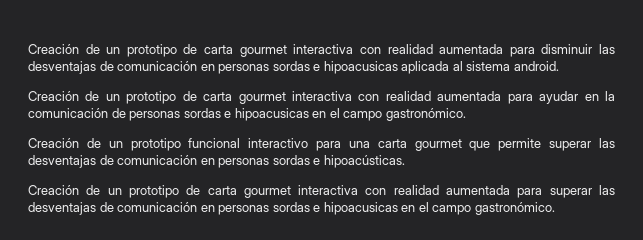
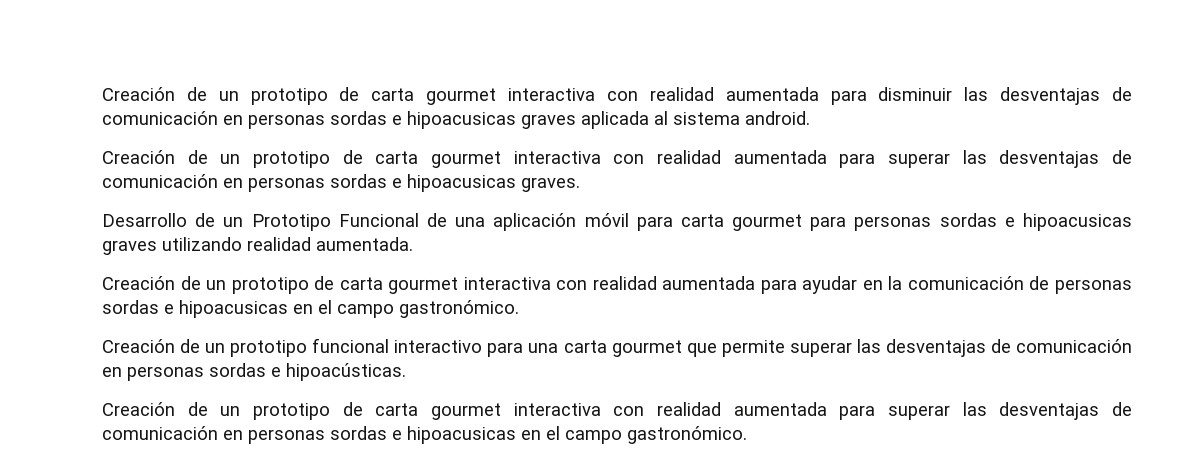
- Creación de un prototipo de carta gourmet interactiva con realidad aumentada para disminuir las desventajas de comunicación en personas sordas e hipoacusicas aplicada al sistema android.
+ Creación de un prototipo de carta gourmet interactiva con realidad aumentada para disminuir las desventajas de comunicación en personas sordas e hipoacusicas graves aplicada al sistema android.
+ Creación de un prototipo de carta gourmet interactiva con realidad aumentada para superar las desventajas de comunicación en personas sordas e hipoacusicas graves.
+ Desarrollo de un Prototipo Funcional de una aplicación móvil para carta gourmet para personas sordas e hipoacusicas graves utilizando realidad aumentada.

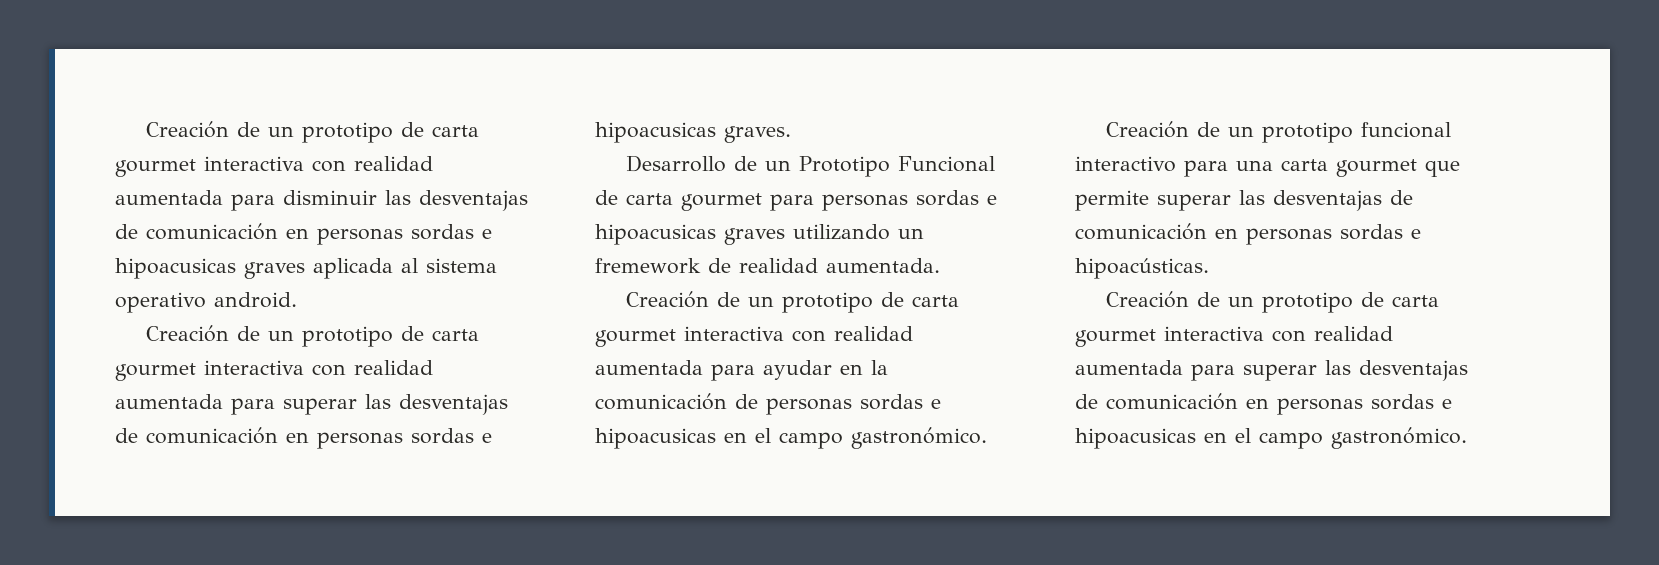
- Creación de un prototipo de carta gourmet interactiva con realidad aumentada para disminuir las desventajas de comunicación en personas sordas e hipoacusicas graves aplicada al sistema android.
+ Creación de un prototipo de carta gourmet interactiva con realidad aumentada para disminuir las desventajas de comunicación en personas sordas e hipoacusicas graves aplicada al sistema operativo android.
- Desarrollo de un Prototipo Funcional de una aplicación móvil para carta gourmet para personas sordas e hipoacusicas graves utilizando realidad aumentada.
+ Desarrollo de un Prototipo Funcional de carta gourmet para personas sordas e hipoacusicas graves utilizando un fremework de realidad aumentada.

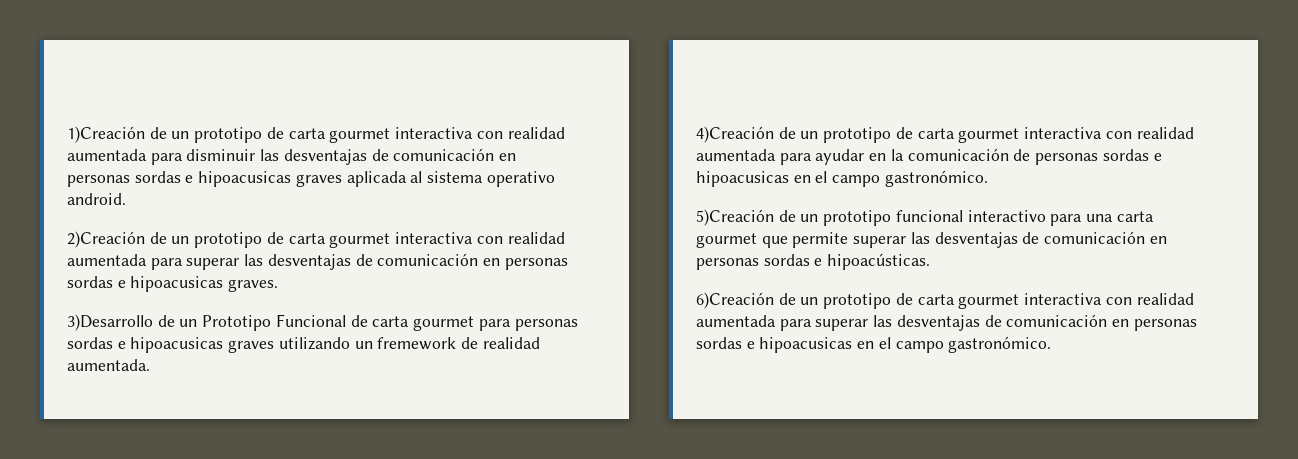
- Creación de un prototipo de carta gourmet interactiva con realidad aumentada para disminuir las desventajas de comunicación en personas sordas e hipoacusicas graves aplicada al sistema operativo android.
+ 1)Creación de un prototipo de carta gourmet interactiva con realidad aumentada para disminuir las desventajas de comunicación en personas sordas e hipoacusicas graves aplicada al sistema operativo android.
- Creación de un prototipo de carta gourmet interactiva con realidad aumentada para superar las desventajas de comunicación en personas sordas e hipoacusicas graves.
+ 2)Creación de un prototipo de carta gourmet interactiva con realidad aumentada para superar las desventajas de comunicación en personas sordas e hipoacusicas graves.
- Desarrollo de un Prototipo Funcional de carta gourmet para personas sordas e hipoacusicas graves utilizando un fremework de realidad aumentada.
+ 3)Desarrollo de un Prototipo Funcional de carta gourmet para personas sordas e hipoacusicas graves utilizando un fremework de realidad aumentada.
- Creación de un prototipo de carta gourmet interactiva con realidad aumentada para ayudar en la comunicación de personas sordas e hipoacusicas en el campo gastronómico.
+ 4)Creación de un prototipo de carta gourmet interactiva con realidad aumentada para ayudar en la comunicación de personas sordas e hipoacusicas en el campo gastronómico.
- Creación de un prototipo funcional interactivo para una carta gourmet que permite superar las desventajas de comunicación en personas sordas e hipoacústicas.
+ 5)Creación de un prototipo funcional interactivo para una carta gourmet que permite superar las desventajas de comunicación en personas sordas e hipoacústicas.
- Creación de un prototipo de carta gourmet interactiva con realidad aumentada para superar las desventajas de comunicación en personas sordas e hipoacusicas en el campo gastronómico.
+ 6)Creación de un prototipo de carta gourmet interactiva con realidad aumentada para superar las desventajas de comunicación en personas sordas e hipoacusicas en el campo gastronómico.

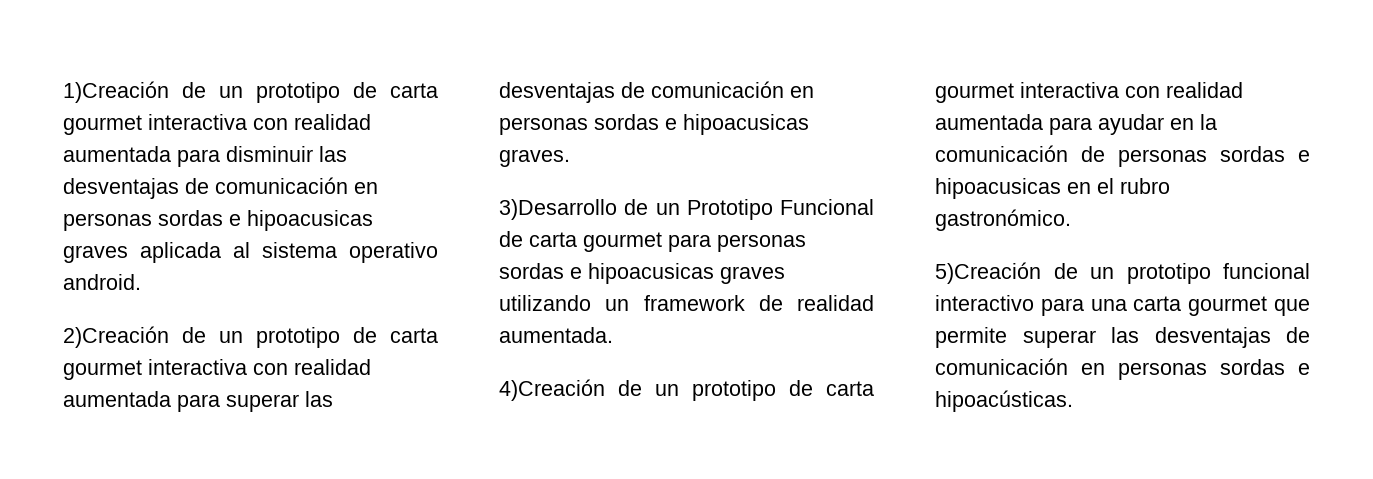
- 3)Desarrollo de un Prototipo Funcional de carta gourmet para personas sordas e hipoacusicas graves utilizando un fremework de realidad aumentada.
+ 3)Desarrollo de un Prototipo Funcional de carta gourmet para personas sordas e hipoacusicas graves utilizando un framework de realidad aumentada.
- 4)Creación de un prototipo de carta gourmet interactiva con realidad aumentada para ayudar en la comunicación de personas sordas e hipoacusicas en el campo gastronómico.
+ 4)Creación de un prototipo de carta gourmet interactiva con realidad aumentada para ayudar en la comunicación de personas sordas e hipoacusicas en el rubro gastronómico.
- 6)Creación de un prototipo de carta gourmet interactiva con realidad aumentada para superar las desventajas de comunicación en personas sordas e hipoacusicas en el campo gastronómico.

